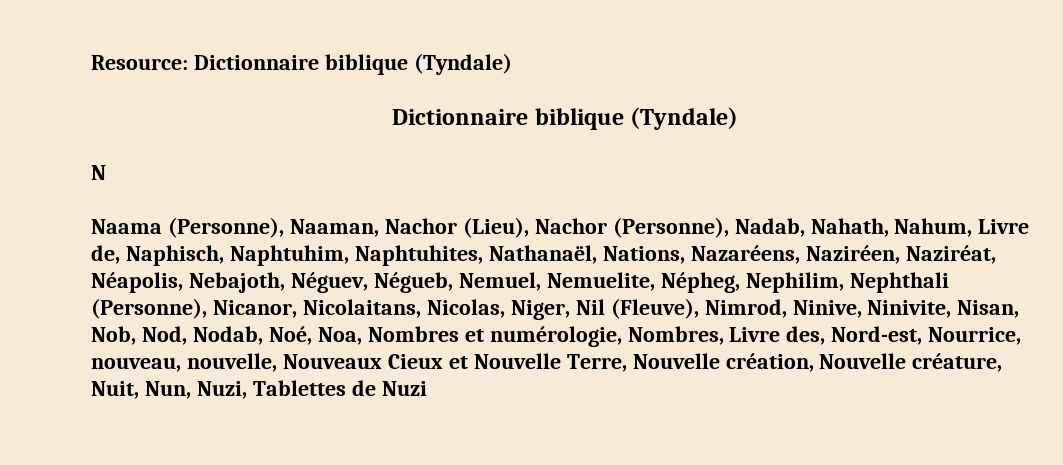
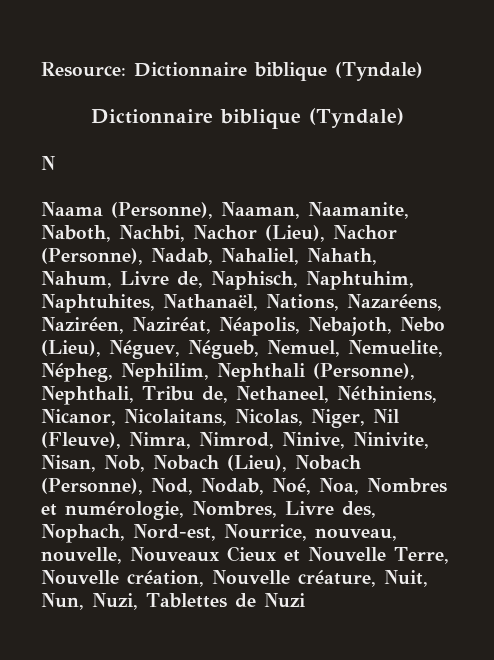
- Naama (Personne), Naaman, Nachor (Lieu), Nachor (Personne), Nadab, Nahath, Nahum, Livre de, Naphisch, Naphtuhim, Naphtuhites, Nathanaël, Nations, Nazaréens, Naziréen, Naziréat, Néapolis, Nebajoth, Néguev, Négueb, Nemuel, Nemuelite, Népheg, Nephilim, Nephthali (Personne), Nicanor, Nicolaitans, Nicolas, Niger, Nil (Fleuve), Nimrod, Ninive, Ninivite, Nisan, Nob, Nod, Nodab, Noé, Noa, Nombres et numérologie, Nombres, Livre des, Nord-est, Nourrice, nouveau, nouvelle, Nouveaux Cieux et Nouvelle Terre, Nouvelle création, Nouvelle créature, Nuit, Nun, Nuzi, Tablettes de Nuzi
+ Naama (Personne), Naaman, Naamanite, Naboth, Nachbi, Nachor (Lieu), Nachor (Personne), Nadab, Nahaliel, Nahath, Nahum, Livre de, Naphisch, Naphtuhim, Naphtuhites, Nathanaël, Nations, Nazaréens, Naziréen, Naziréat, Néapolis, Nebajoth, Nebo (Lieu), Néguev, Négueb, Nemuel, Nemuelite, Népheg, Nephilim, Nephthali (Personne), Nephthali, Tribu de, Nethaneel, Néthiniens, Nicanor, Nicolaitans, Nicolas, Niger, Nil (Fleuve), Nimra, Nimrod, Ninive, Ninivite, Nisan, Nob, Nobach (Lieu), Nobach (Personne), Nod, Nodab, Noé, Noa, Nombres et numérologie, Nombres, Livre des, Nophach, Nord-est, Nourrice, nouveau, nouvelle, Nouveaux Cieux et Nouvelle Terre, Nouvelle création, Nouvelle créature, Nuit, Nun, Nuzi, Tablettes de Nuzi

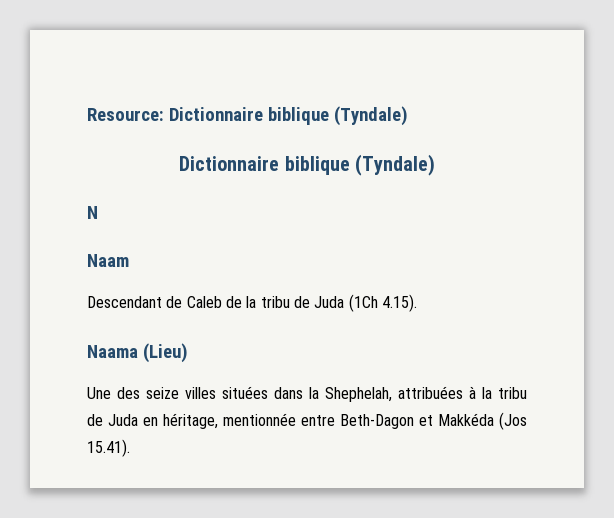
- Naama (Personne), Naaman, Naamanite, Naboth, Nachbi, Nachor (Lieu), Nachor (Personne), Nadab, Nahaliel, Nahath, Nahum, Livre de, Naphisch, Naphtuhim, Naphtuhites, Nathanaël, Nations, Nazaréens, Naziréen, Naziréat, Néapolis, Nebajoth, Nebo (Lieu), Néguev, Négueb, Nemuel, Nemuelite, Népheg, Nephilim, Nephthali (Personne), Nephthali, Tribu de, Nethaneel, Néthiniens, Nicanor, Nicolaitans, Nicolas, Niger, Nil (Fleuve), Nimra, Nimrod, Ninive, Ninivite, Nisan, Nob, Nobach (Lieu), Nobach (Personne), Nod, Nodab, Noé, Noa, Nombres et numérologie, Nombres, Livre des, Nophach, Nord-est, Nourrice, nouveau, nouvelle, Nouveaux Cieux et Nouvelle Terre, Nouvelle création, Nouvelle créature, Nuit, Nun, Nuzi, Tablettes de Nuzi
+ Naam
+ Descendant de Caleb de la tribu de Juda (1Ch 4.15).
+ Naama (Lieu)
+ Une des seize villes situées dans la Shephelah, attribuées à la tribu de Juda en héritage, mentionnée entre Beth-Dagon et Makkéda (Jos 15.41).

